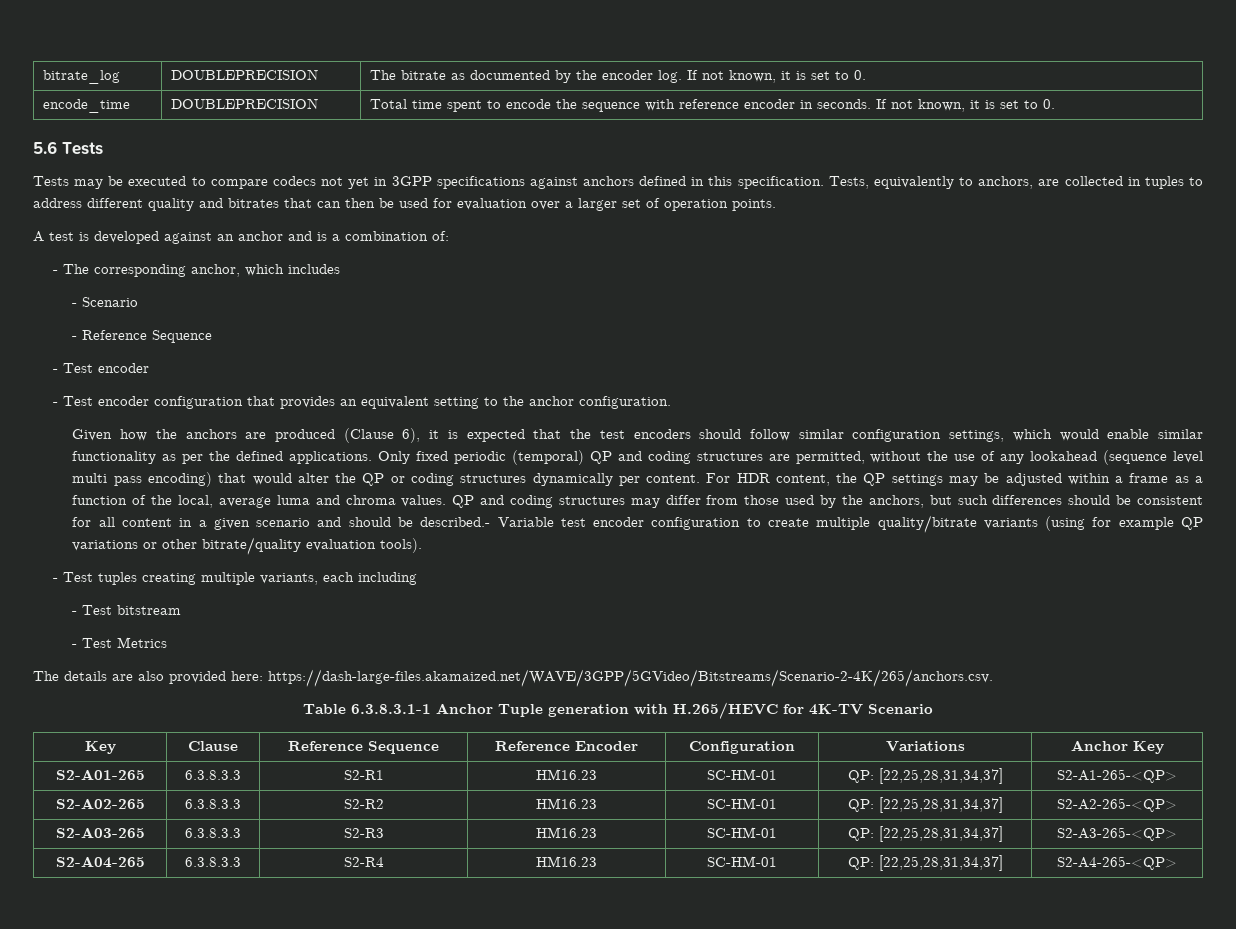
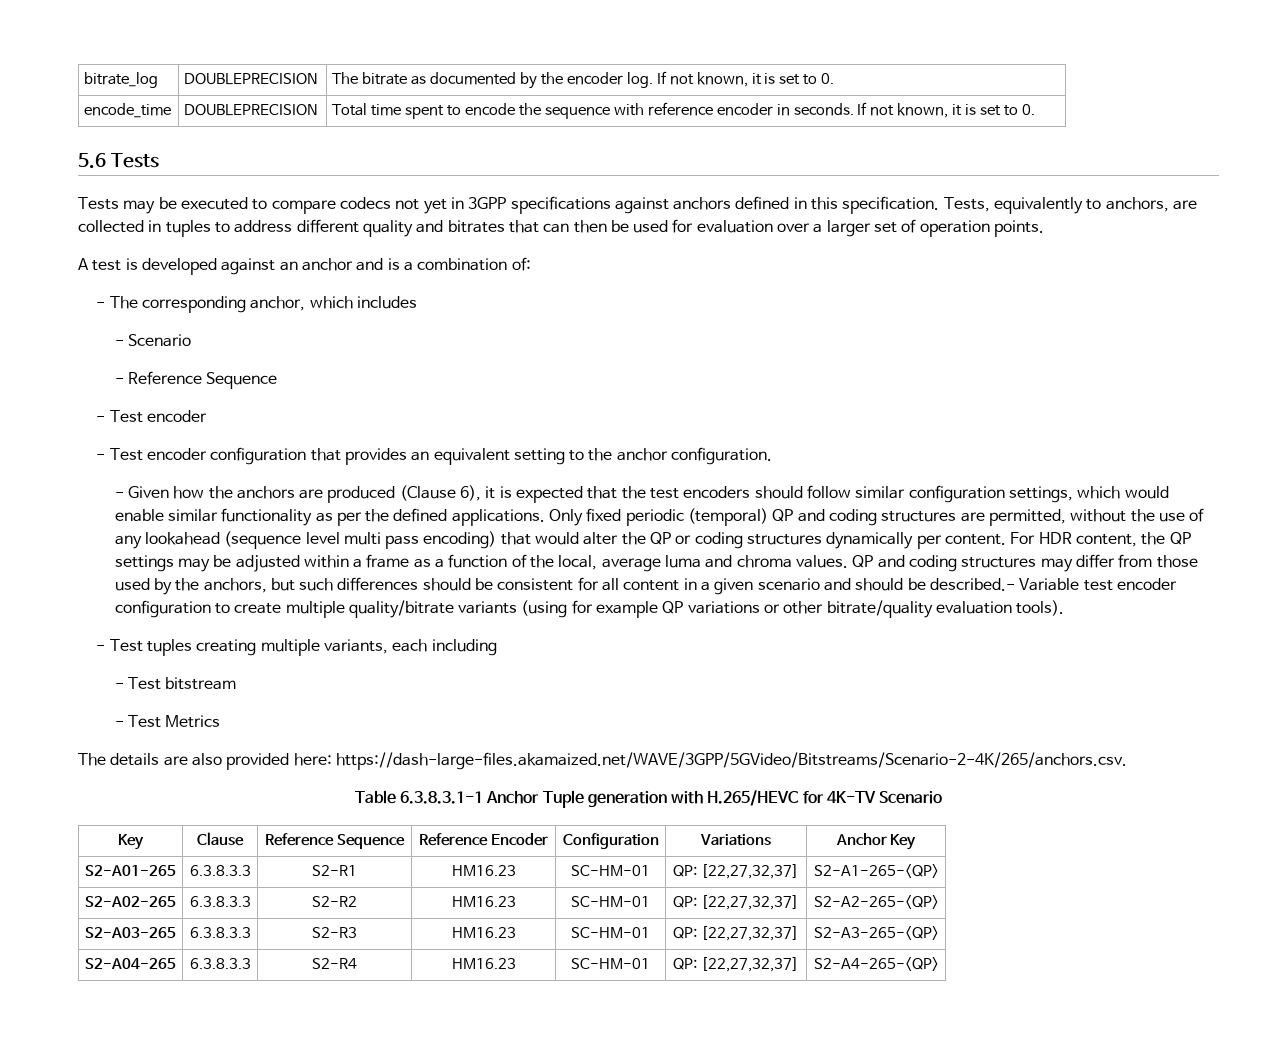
- Given how the anchors are produced (Clause 6), it is expected that the test encoders should follow similar configuration settings, which would enable similar functionality as per the defined applications.
+ - Given how the anchors are produced (Clause 6), it is expected that the test encoders should follow similar configuration settings, which would enable similar functionality as per the defined applications.
- S2-A01-265 | 6.3.8.3.3 | S2-R1 | HM16.23 | SC-HM-01 | QP: [22,25,28,31,34,37] | S2-A1-265-<QP>
+ S2-A01-265 | 6.3.8.3.3 | S2-R1 | HM16.23 | SC-HM-01 | QP: [22,27,32,37] | S2-A1-265-<QP>
- S2-A02-265 | 6.3.8.3.3 | S2-R2 | HM16.23 | SC-HM-01 | QP: [22,25,28,31,34,37] | S2-A2-265-<QP>
+ S2-A02-265 | 6.3.8.3.3 | S2-R2 | HM16.23 | SC-HM-01 | QP: [22,27,32,37] | S2-A2-265-<QP>
- S2-A03-265 | 6.3.8.3.3 | S2-R3 | HM16.23 | SC-HM-01 | QP: [22,25,28,31,34,37] | S2-A3-265-<QP>
+ S2-A03-265 | 6.3.8.3.3 | S2-R3 | HM16.23 | SC-HM-01 | QP: [22,27,32,37] | S2-A3-265-<QP>
- S2-A04-265 | 6.3.8.3.3 | S2-R4 | HM16.23 | SC-HM-01 | QP: [22,25,28,31,34,37] | S2-A4-265-<QP>
+ S2-A04-265 | 6.3.8.3.3 | S2-R4 | HM16.23 | SC-HM-01 | QP: [22,27,32,37] | S2-A4-265-<QP>

